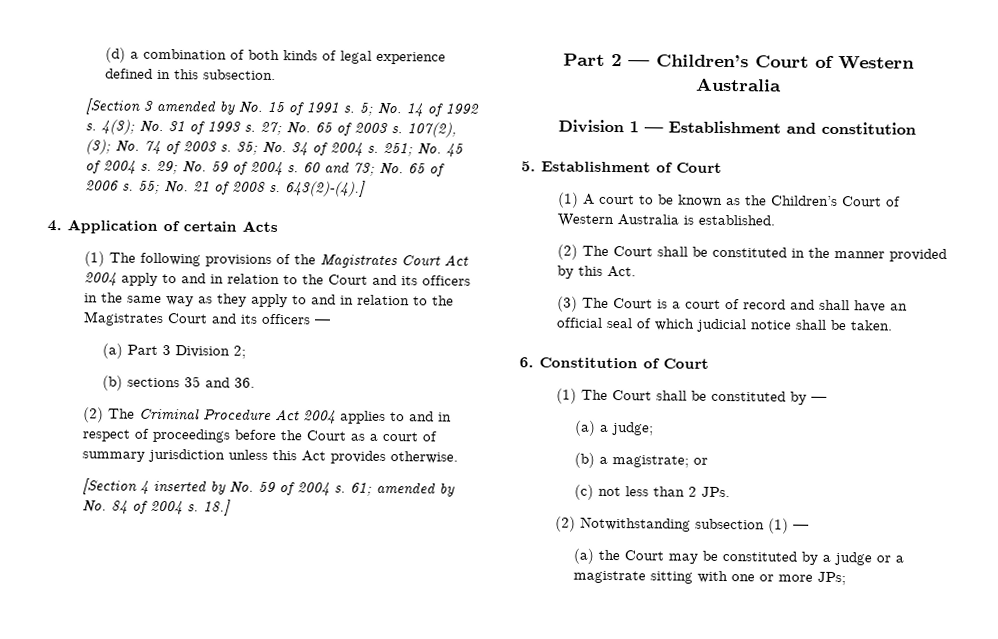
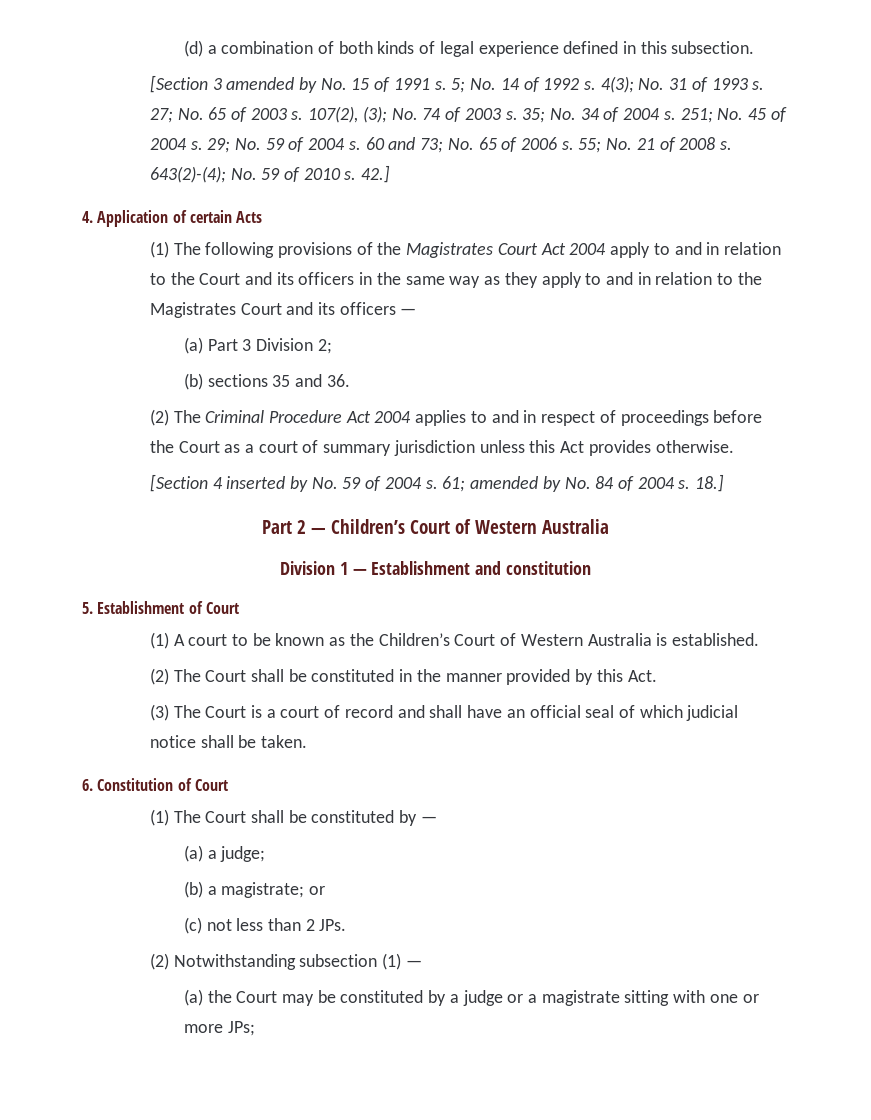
- 643(2)-(4).]
+ 643(2)-(4); No. 59 of 2010 s. 42.]

